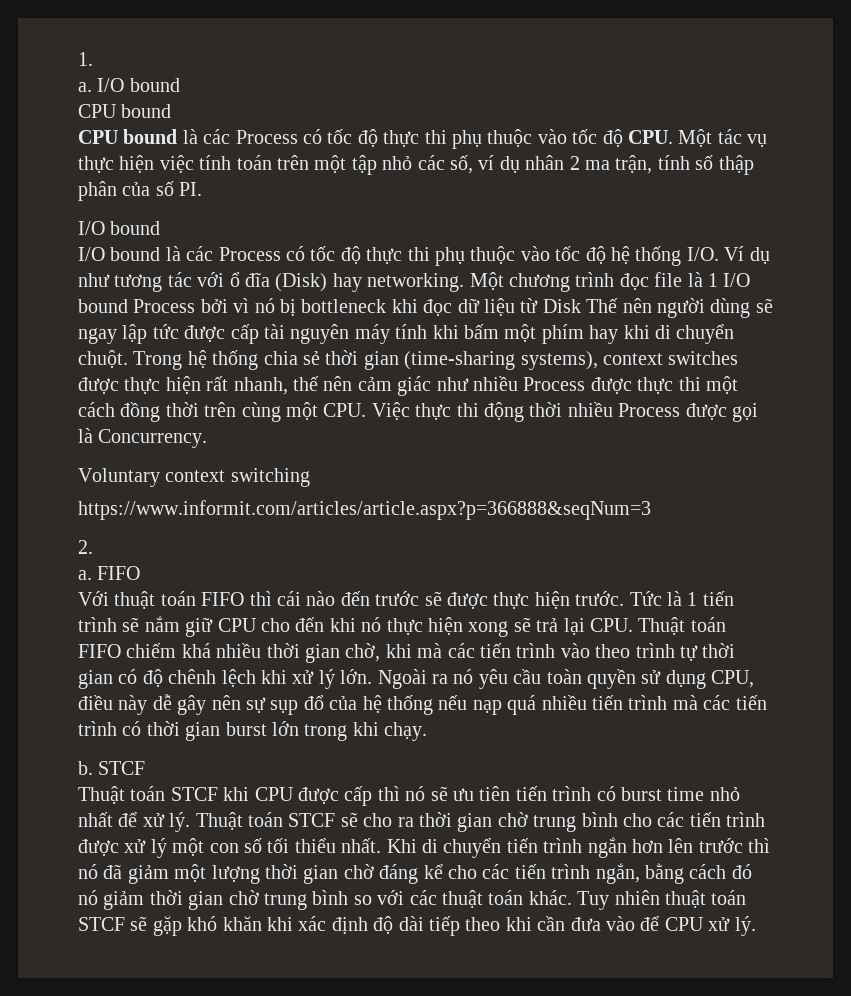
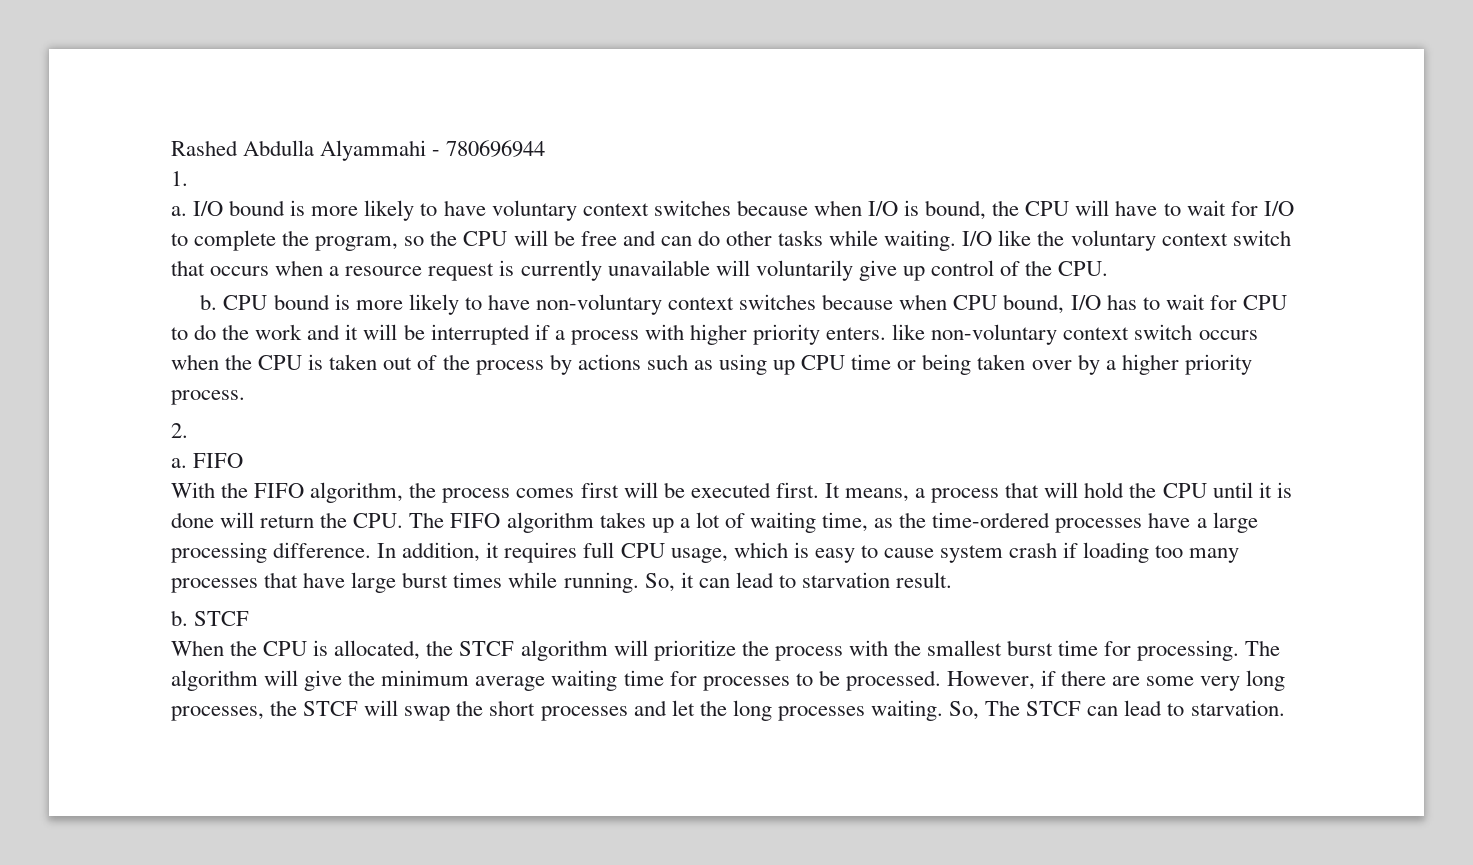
+ Rashed Abdulla Alyammahi - 780696944
- a. I/O bound
- CPU bound
- CPU bound là các Process có tốc độ thực thi phụ thuộc vào tốc độ CPU. Một tác vụ thực hiện việc tính toán trên một tập nhỏ các số, ví dụ nhân 2 ma trận, tính số thập phân của số PI.
- I/O bound
- I/O bound là các Process có tốc độ thực thi phụ thuộc vào tốc độ hệ thống I/O. Ví dụ như tương tác với ổ đĩa (Disk) hay networking. Một chương trình đọc file là 1 I/O bound Process bởi vì nó bị bottleneck khi đọc dữ liệu từ Disk Thế nên người dùng sẽ ngay lập tức được cấp tài nguyên máy tính khi bấm một phím hay khi di chuyển chuột. Trong hệ thống chia sẻ thời gian (time-sharing systems), context switches được thực hiện rất nhanh, thế nên cảm giác như nhiều Process được thực thi một cách đồng thời trên cùng một CPU. Việc thực thi động thời nhiều Process được gọi là Concurrency.
- Voluntary context switching
- https://www.informit.com/articles/article.aspx?p=366888&seqNum=3
+ a. I/O bound is more likely to have voluntary context switches because when I/O is bound, the CPU will have to wait for I/O to complete the program, so the CPU will be free and can do other tasks while waiting. I/O like the voluntary context switch that occurs when a resource request is currently unavailable will voluntarily give up control of the CPU.
+ b. CPU bound is more likely to have non-voluntary context switches because when CPU bound, I/O has to wait for CPU to do the work and it will be interrupted if a process with higher priority enters. like non-voluntary context switch occurs when the CPU is taken out of the process by actions such as using up CPU time or being taken over by a higher priority process.
  2.
  a. FIFO
- Với thuật toán FIFO thì cái nào đến trước sẽ được thực hiện trước. Tức là 1 tiến trình sẽ nắm giữ CPU cho đến khi nó thực hiện xong sẽ trả lại CPU. Thuật toán FIFO chiếm khá nhiều thời gian chờ, khi mà các tiến trình vào theo trình tự thời gian có độ chênh lệch khi xử lý lớn. Ngoài ra nó yêu cầu toàn quyền sử dụng CPU, điều này dễ gây nên sự sụp đổ của hệ thống nếu nạp quá nhiều tiến trình mà các tiến trình có thời gian burst lớn trong khi chạy.
+ With the FIFO algorithm, the process comes first will be executed first. It means, a process that will hold the CPU until it is done will return the CPU. The FIFO algorithm takes up a lot of waiting time, as the time-ordered processes have a large processing difference. In addition, it requires full CPU usage, which is easy to cause system crash if loading too many processes that have large burst times while running. So, it can lead to starvation result.
  b. STCF
- Thuật toán STCF khi CPU được cấp thì nó sẽ ưu tiên tiến trình có burst time nhỏ nhất để xử lý. Thuật toán STCF sẽ cho ra thời gian chờ trung bình cho các tiến trình được xử lý một con số tối thiểu nhất. Khi di chuyển tiến trình ngắn hơn lên trước thì nó đã giảm một lượng thời gian chờ đáng kể cho các tiến trình ngắn, bằng cách đó nó giảm thời gian chờ trung bình so với các thuật toán khác. Tuy nhiên thuật toán STCF sẽ gặp khó khăn khi xác định độ dài tiếp theo khi cần đưa vào để CPU xử lý.
+ When the CPU is allocated, the STCF algorithm will prioritize the process with the smallest burst time for processing. The algorithm will give the minimum average waiting time for processes to be processed. However, if there are some very long processes, the STCF will swap the short processes and let the long processes waiting. So, The STCF can lead to starvation.

